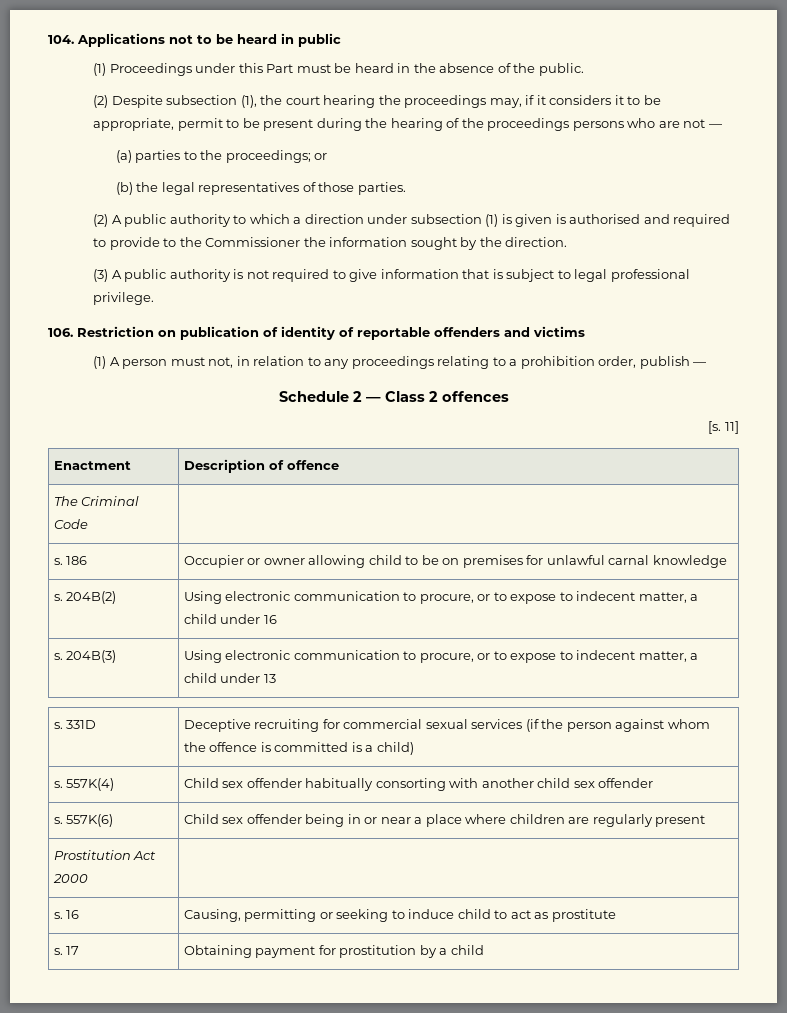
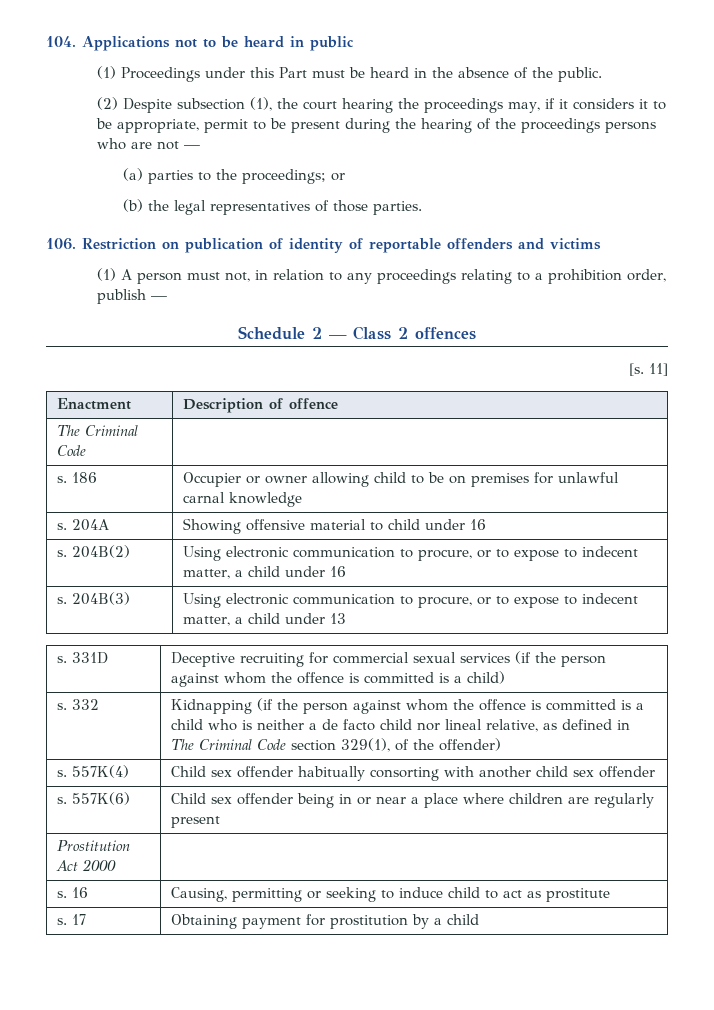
- (2) A public authority to which a direction under subsection (1) is given is authorised and required to provide to the Commissioner the information sought by the direction.
- (3) A public authority is not required to give information that is subject to legal professional privilege.
+ s. 204A | Showing offensive material to child under 16
+ s. 332 | Kidnapping (if the person against whom the offence is committed is a child who is neither a de facto child nor lineal relative, as defined in The Criminal Code section 329(1), of the offender)

